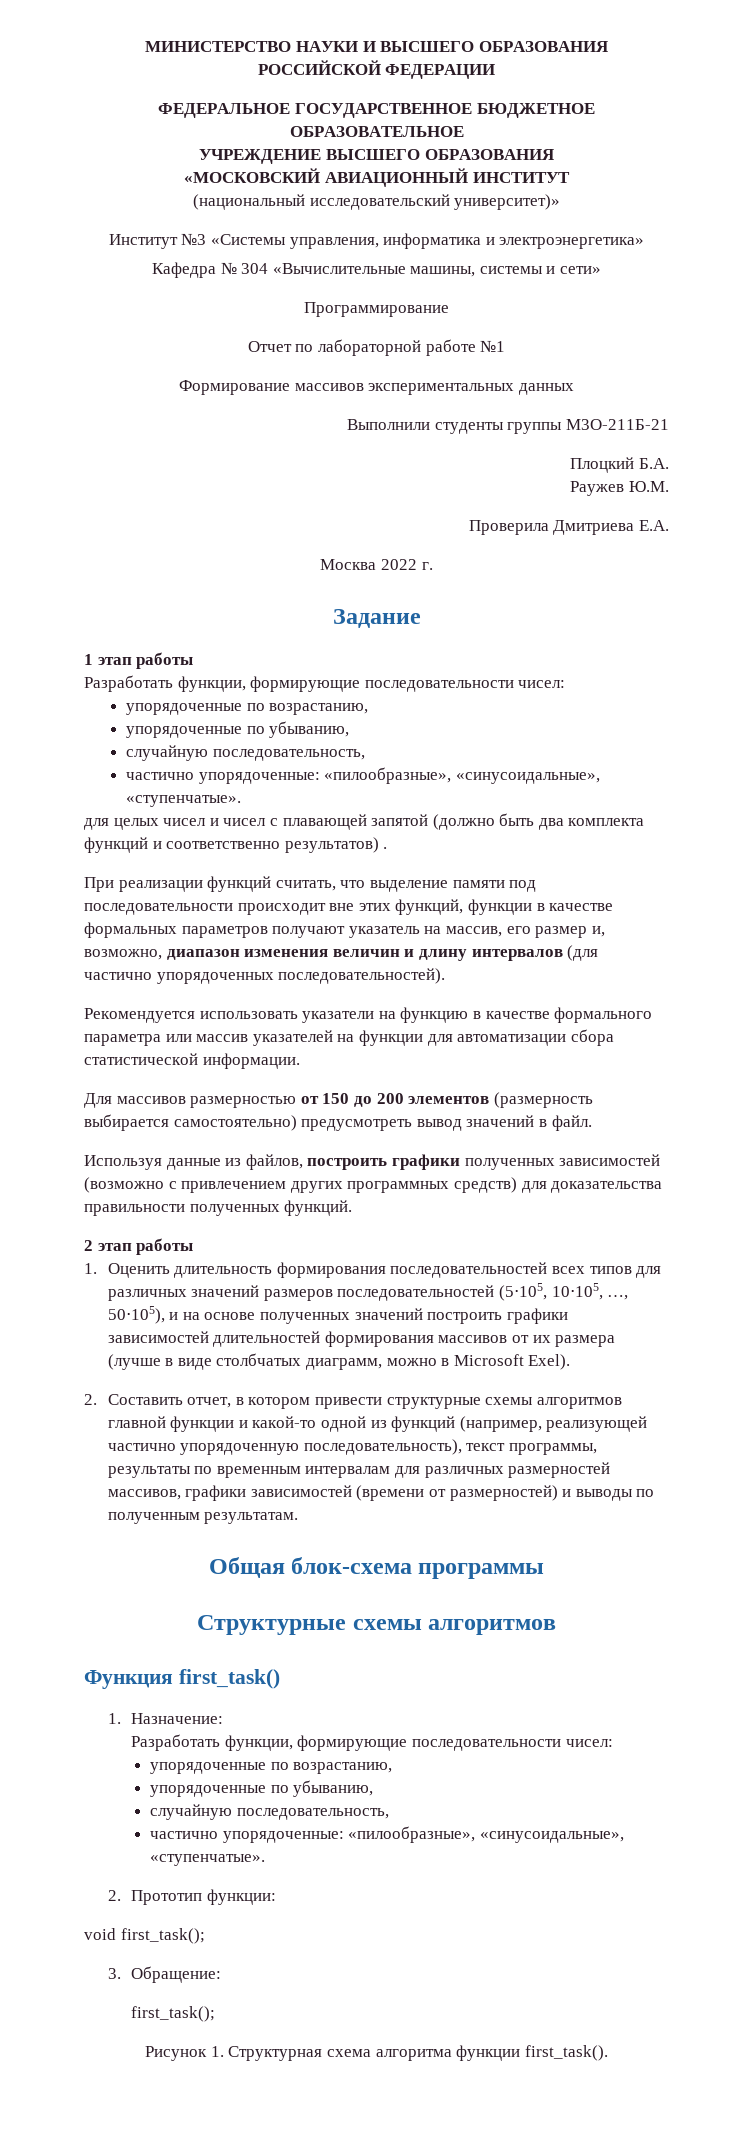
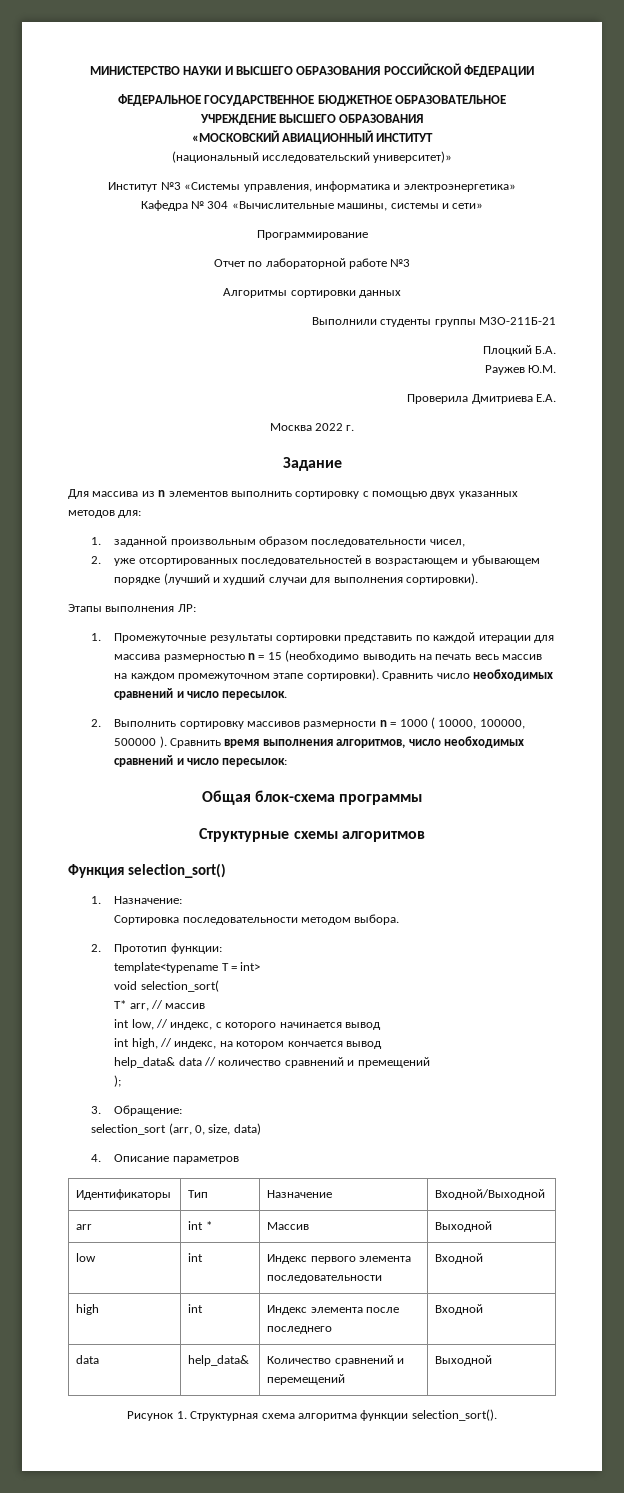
- Отчет по лабораторной работе №1
- Формирование массивов экспериментальных данных
+ Отчет по лабораторной работе №3
+ Алгоритмы сортировки данных
- 1 этап работы
- Разработать функции, формирующие последовательности чисел:
- упорядоченные по возрастанию,
- упорядоченные по убыванию,
- случайную последовательность,
- частично упорядоченные: «пилообразные», «синусоидальные», «ступенчатые».
- для целых чисел и чисел с плавающей запятой (должно быть два комплекта функций и соответственно результатов) .
- При реализации функций считать, что выделение памяти под последовательности происходит вне этих функций, функции в качестве формальных параметров получают указатель на массив, его размер и, возможно, диапазон изменения величин и длину интервалов (для частично упорядоченных последовательностей).
- Рекомендуется использовать указатели на функцию в качестве формального параметра или массив указателей на функции для автоматизации сбора статистической информации.
- Для массивов размерностью от 150 до 200 элементов (размерность выбирается самостоятельно) предусмотреть вывод значений в файл.
- Используя данные из файлов, построить графики полученных зависимостей (возможно с привлечением других программных средств) для доказательства правильности полученных функций.
- 2 этап работы
- 1. Оценить длительность формирования последовательностей всех типов для различных значений размеров последовательностей (5⋅105, 10⋅105, …, 50⋅105), и на основе полученных значений построить графики зависимостей длительностей формирования массивов от их размера (лучше в виде столбчатых диаграмм, можно в Microsoft Exel).
- 2. Составить отчет, в котором привести структурные схемы алгоритмов главной функции и какой-то одной из функций (например, реализующей частично упорядоченную последовательность), текст программы, результаты по временным интервалам для различных размерностей массивов, графики зависимостей (времени от размерностей) и выводы по полученным результатам.
+ Для массива из n элементов выполнить сортировку с помощью двух указанных методов для:
+ 1. заданной произвольным образом последовательности чисел,
+ 2. уже отсортированных последовательностей в возрастающем и убывающем порядке (лучший и худший случаи для выполнения сортировки).
+ Этапы выполнения ЛР:
+ 1. Промежуточные результаты сортировки представить по каждой итерации для массива размерностью n = 15 (необходимо выводить на печать весь массив на каждом промежуточном этапе сортировки). Сравнить число необходимых сравнений и число пересылок.
+ 2. Выполнить сортировку массивов размерности n = 1000 ( 10000, 100000, 500000 ). Сравнить время выполнения алгоритмов, число необходимых сравнений и число пересылок:
- Функция first_task()
+ Функция selection_sort()
  1. Назначение:
- Разработать функции, формирующие последовательности чисел:
- упорядоченные по возрастанию,
- упорядоченные по убыванию,
- случайную последовательность,
- частично упорядоченные: «пилообразные», «синусоидальные», «ступенчатые».
+ Сортировка последовательности методом выбора.
  2. Прототип функции:
- void first_task();
+ template<typename T = int>
+ void selection_sort(
+ T* arr, // массив
+ int low, // индекс, с которого начинается вывод
+ int high, // индекс, на котором кончается вывод
+ help_data& data // количество сравнений и премещений
+ );
  3. Обращение:
- first_task();
+ selection_sort (arr, 0, size, data)
+ 4. Описание параметров
+ Идентификаторы | Тип | Назначение | Входной/Выходной
+ arr | int * | Массив | Выходной
+ low | int | Индекс первого элемента последовательности | Входной
+ high | int | Индекс элемента после последнего | Входной
+ data | help_data& | Количество сравнений и перемещений | Выходной
- Рисунок 1. Структурная схема алгоритма функции first_task().
+ Рисунок 1. Структурная схема алгоритма функции selection_sort().

